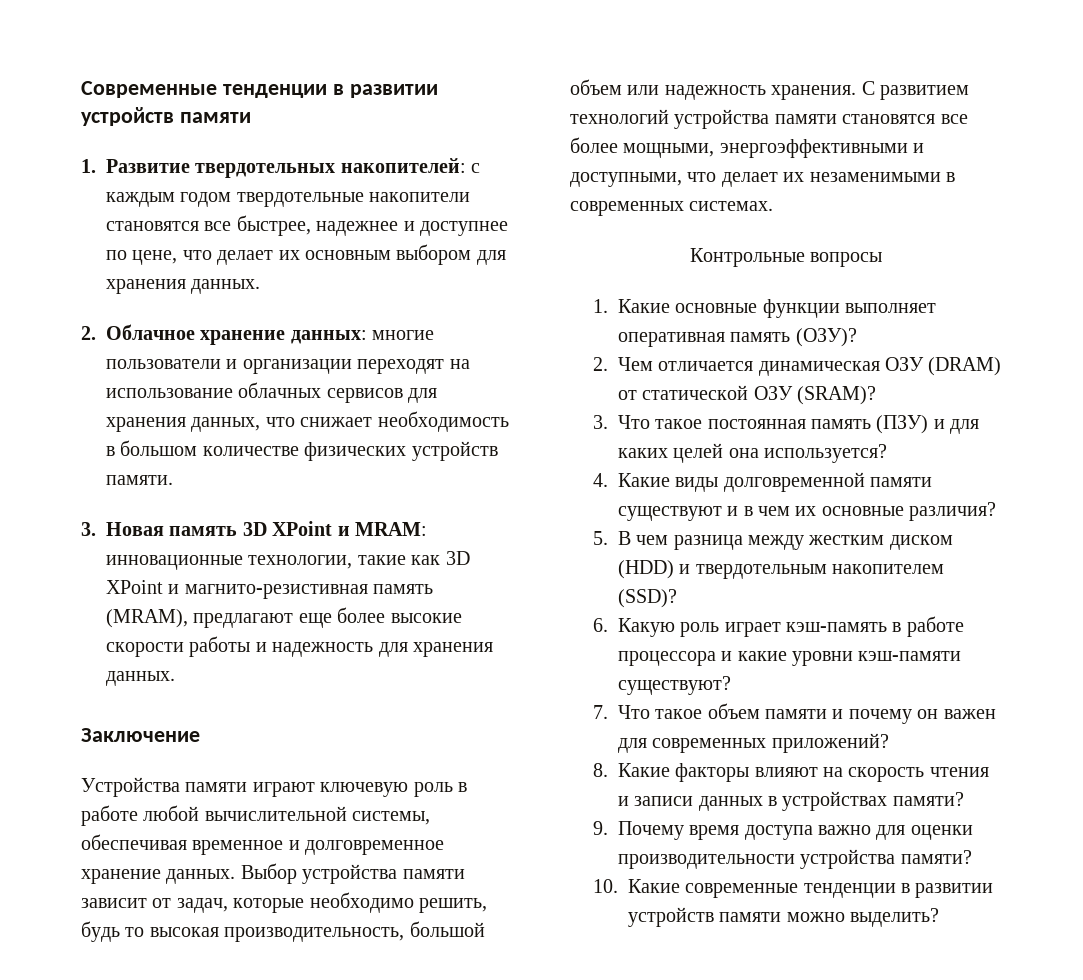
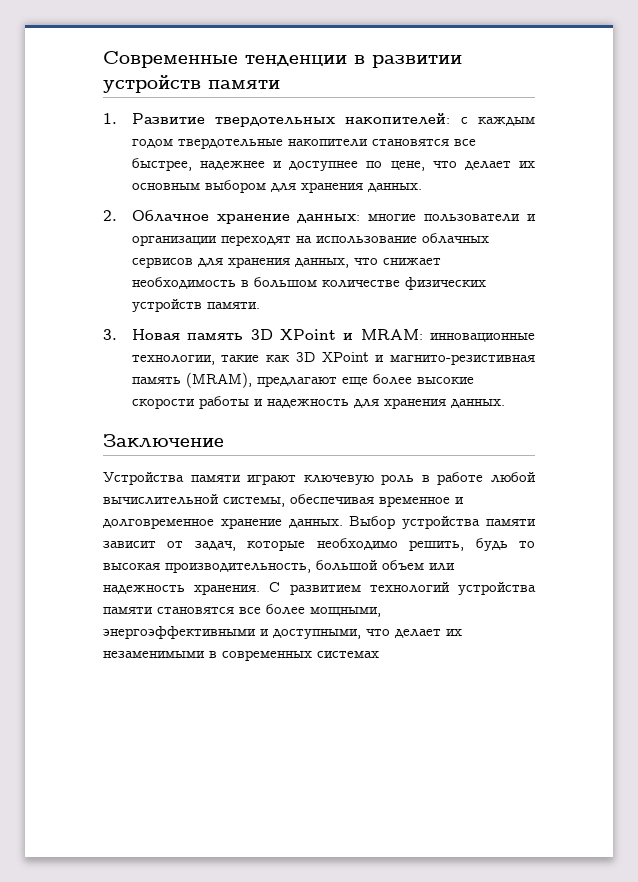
- С развитием технологий устройства памяти становятся все более мощными, энергоэффективными и доступными, что делает их незаменимыми в современных системах.
- Контрольные вопросы
- 1. Какие основные функции выполняет оперативная память (ОЗУ)?
- 2. Чем отличается динамическая ОЗУ (DRAM) от статической ОЗУ (SRAM)?
- 3. Что такое постоянная память (ПЗУ) и для каких целей она используется?
- 4. Какие виды долговременной памяти существуют и в чем их основные различия?
- 5. В чем разница между жестким диском (HDD) и твердотельным накопителем (SSD)?
- 6. Какую роль играет кэш-память в работе процессора и какие уровни кэш-памяти существуют?
- 7. Что такое объем памяти и почему он важен для современных приложений?
- 8. Какие факторы влияют на скорость чтения и записи данных в устройствах памяти?
- 9. Почему время доступа важно для оценки производительности устройства памяти?
- 10. Какие современные тенденции в развитии устройств памяти можно выделить?
+ С развитием технологий устройства памяти становятся все более мощными, энергоэффективными и доступными, что делает их незаменимыми в современных системах

